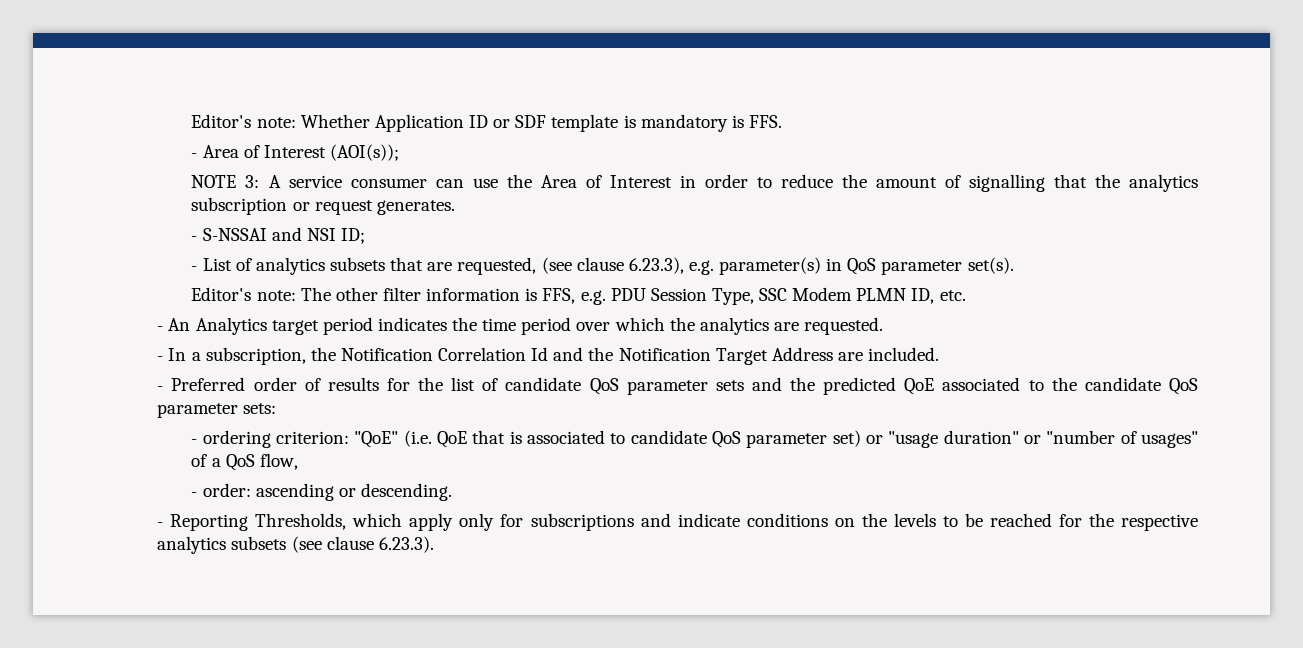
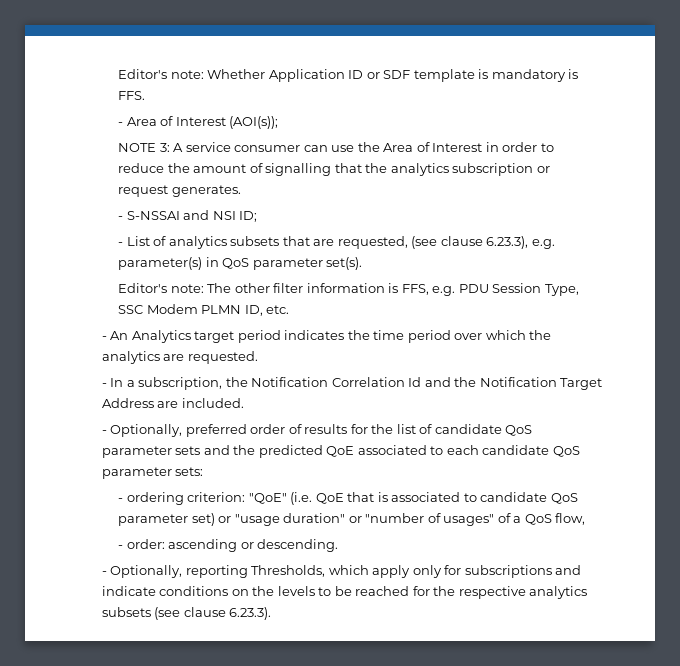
- - Preferred order of results for the list of candidate QoS parameter sets and the predicted QoE associated to the candidate QoS parameter sets:
+ - Optionally, preferred order of results for the list of candidate QoS parameter sets and the predicted QoE associated to each candidate QoS parameter sets:
- - Reporting Thresholds, which apply only for subscriptions and indicate conditions on the levels to be reached for the respective analytics subsets (see clause 6.23.3).
+ - Optionally, reporting Thresholds, which apply only for subscriptions and indicate conditions on the levels to be reached for the respective analytics subsets (see clause 6.23.3).

